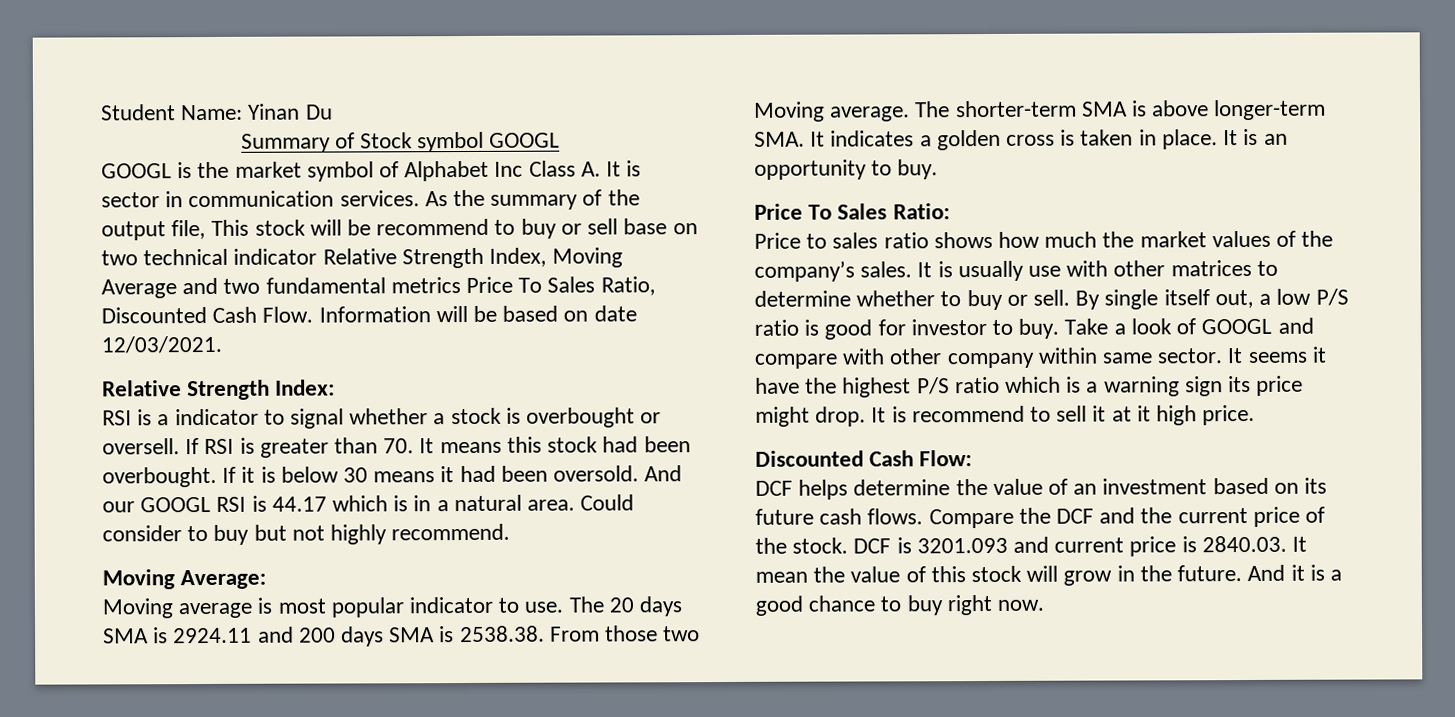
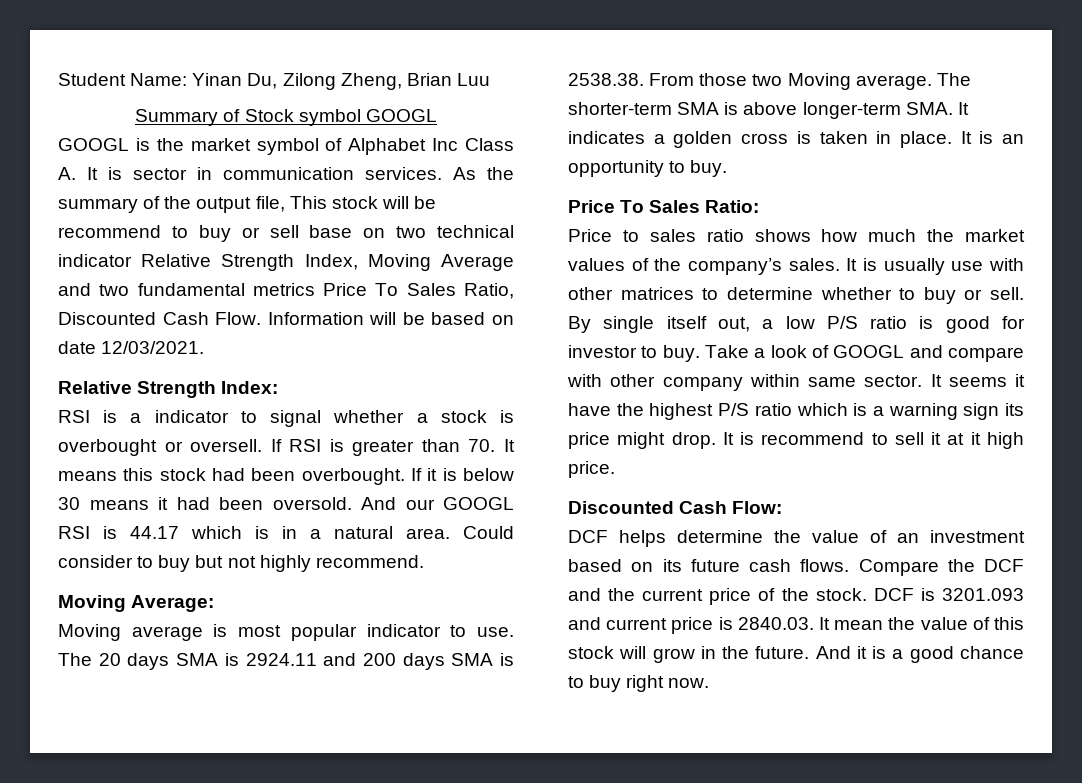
- Student Name: Yinan Du
+ Student Name: Yinan Du, Zilong Zheng, Brian Luu

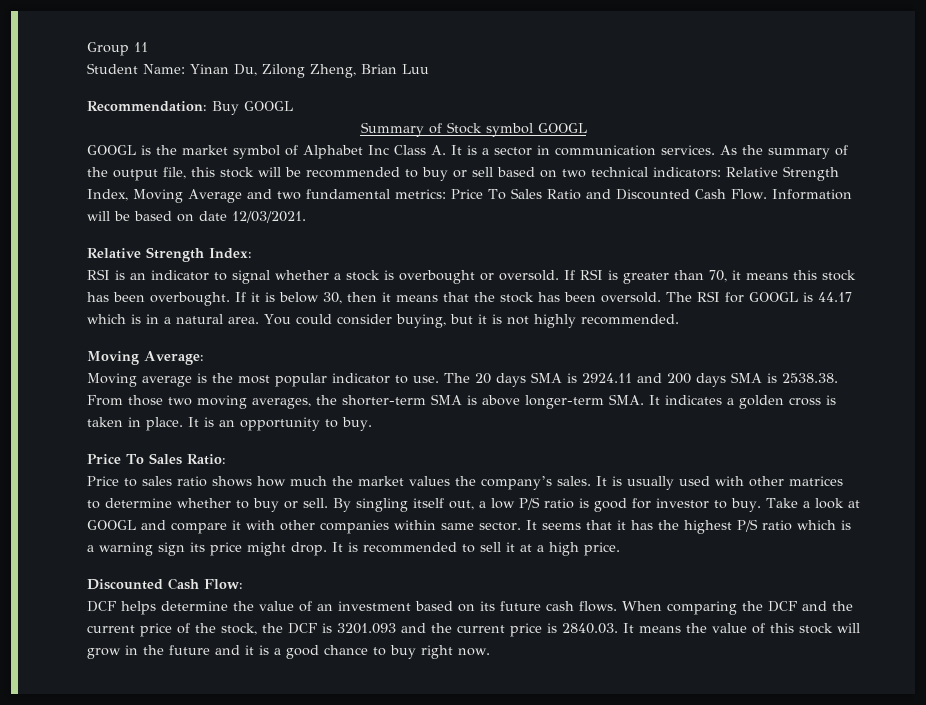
+ Group 11
+ Recommendation: Buy GOOGL
- GOOGL is the market symbol of Alphabet Inc Class A. It is sector in communication services.
+ GOOGL is the market symbol of Alphabet Inc Class A. It is a sector in communication services.
- As the summary of the output file, This stock will be recommend to buy or sell base on two technical indicator Relative Strength Index, Moving Average and two fundamental metrics Price To Sales Ratio, Discounted Cash Flow.
+ As the summary of the output file, this stock will be recommended to buy or sell based on two technical indicators: Relative Strength Index, Moving Average and two fundamental metrics: Price To Sales Ratio and Discounted Cash Flow.
- RSI is a indicator to signal whether a stock is overbought or oversell.
+ RSI is an indicator to signal whether a stock is overbought or oversold.
- If RSI is greater than 70. It means this stock had been overbought.
+ If RSI is greater than 70, it means this stock has been overbought.
- If it is below 30 means it had been oversold. And our GOOGL RSI is 44.17 which is in a natural area.
+ If it is below 30, then it means that the stock has been oversold. The RSI for GOOGL is 44.17 which is in a natural area.
- Could consider to buy but not highly recommend.
+ You could consider buying, but it is not highly recommended.
- Moving average is most popular indicator to use.
+ Moving average is the most popular indicator to use.
- The 20 days SMA is 2924.11 and 200 days SMA is 2538.38. From those two Moving average. The shorter-term SMA is above longer-term SMA. It indicates a golden cross is taken in place.
+ The 20 days SMA is 2924.11 and 200 days SMA is 2538.38. From those two moving averages, the shorter-term SMA is above longer-term SMA. It indicates a golden cross is taken in place.
- Price to sales ratio shows how much the market values of the company’s sales.
+ Price to sales ratio shows how much the market values the company’s sales.
- It is usually use with other matrices to determine whether to buy or sell.
+ It is usually used with other matrices to determine whether to buy or sell.
- By single itself out, a low P/S ratio is good for investor to buy.
+ By singling itself out, a low P/S ratio is good for investor to buy.
- Take a look of GOOGL and compare with other company within same sector.
+ Take a look at GOOGL and compare it with other companies within same sector.
- It seems it have the highest P/S ratio which is a warning sign its price might drop.
+ It seems that it has the highest P/S ratio which is a warning sign its price might drop.
- It is recommend to sell it at it high price.
+ It is recommended to sell it at a high price.
- Compare the DCF and the current price of the stock. DCF is 3201.093 and current price is 2840.03. It mean the value of this stock will grow in the future. And it is a good chance to buy right now.
+ When comparing the DCF and the current price of the stock, the DCF is 3201.093 and the current price is 2840.03. It means the value of this stock will grow in the future and it is a good chance to buy right now.

